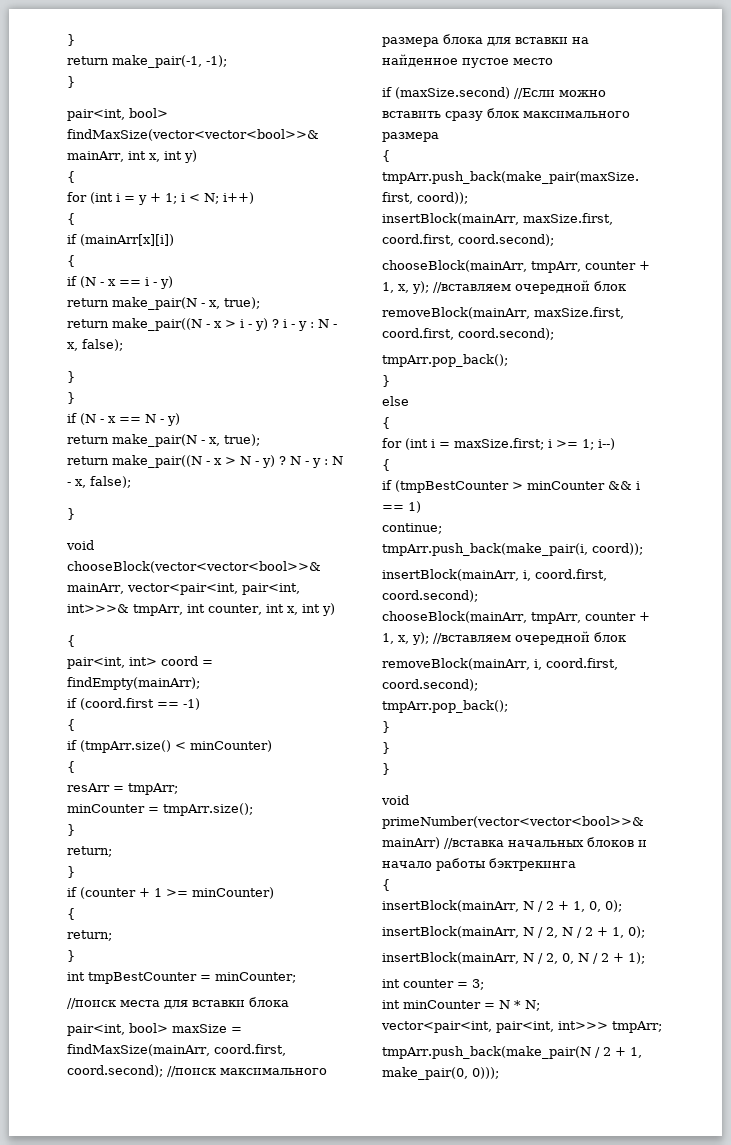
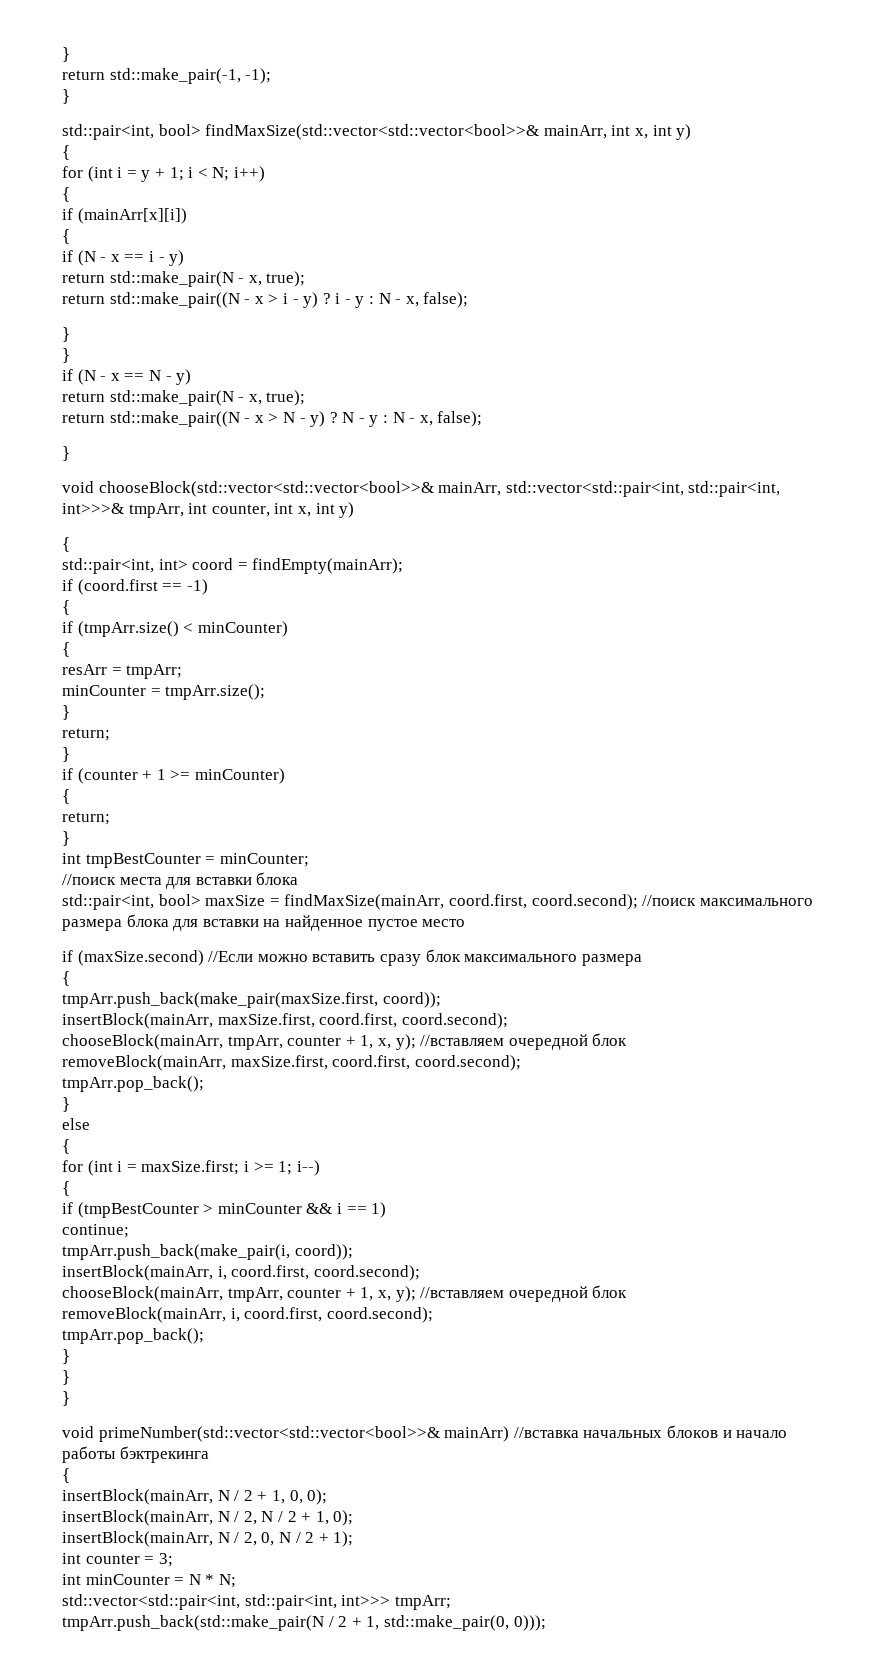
- return make_pair(-1, -1);
+ return std::make_pair(-1, -1);
- pair<int, bool> findMaxSize(vector<vector<bool>>& mainArr, int x, int y)
+ std::pair<int, bool> findMaxSize(std::vector<std::vector<bool>>& mainArr, int x, int y)
  if (N - x == i - y)
- return make_pair(N - x, true);
- return make_pair((N - x > i - y) ? i - y : N - x, false);
+ return std::make_pair(N - x, true);
+ return std::make_pair((N - x > i - y) ? i - y : N - x, false);
  if (N - x == N - y)
- return make_pair(N - x, true);
- return make_pair((N - x > N - y) ?
+ return std::make_pair(N - x, true);
+ return std::make_pair((N - x > N - y) ?
- void chooseBlock(vector<vector<bool>>& mainArr, vector<pair<int, pair<int, int>>>& tmpArr, int counter, int x, int y)
+ void chooseBlock(std::vector<std::vector<bool>>& mainArr, std::vector<std::pair<int, std::pair<int, int>>>& tmpArr, int counter, int x, int y)
- pair<int, int> coord = findEmpty(mainArr);
+ std::pair<int, int> coord = findEmpty(mainArr);
- pair<int, bool> maxSize = findMaxSize(mainArr, coord.first, coord.second); //поиск максимального размера блока для вставки на найденное пустое место
+ std::pair<int, bool> maxSize = findMaxSize(mainArr, coord.first, coord.second); //поиск максимального размера блока для вставки на найденное пустое место
- void primeNumber(vector<vector<bool>>& mainArr) //вставка начальных блоков и начало работы бэктрекинга
+ void primeNumber(std::vector<std::vector<bool>>& mainArr) //вставка начальных блоков и начало работы бэктрекинга
- vector<pair<int, pair<int, int>>> tmpArr;
+ std::vector<std::pair<int, std::pair<int, int>>> tmpArr;
- tmpArr.push_back(make_pair(N / 2 + 1, make_pair(0, 0)));
+ tmpArr.push_back(std::make_pair(N / 2 + 1, std::make_pair(0, 0)));

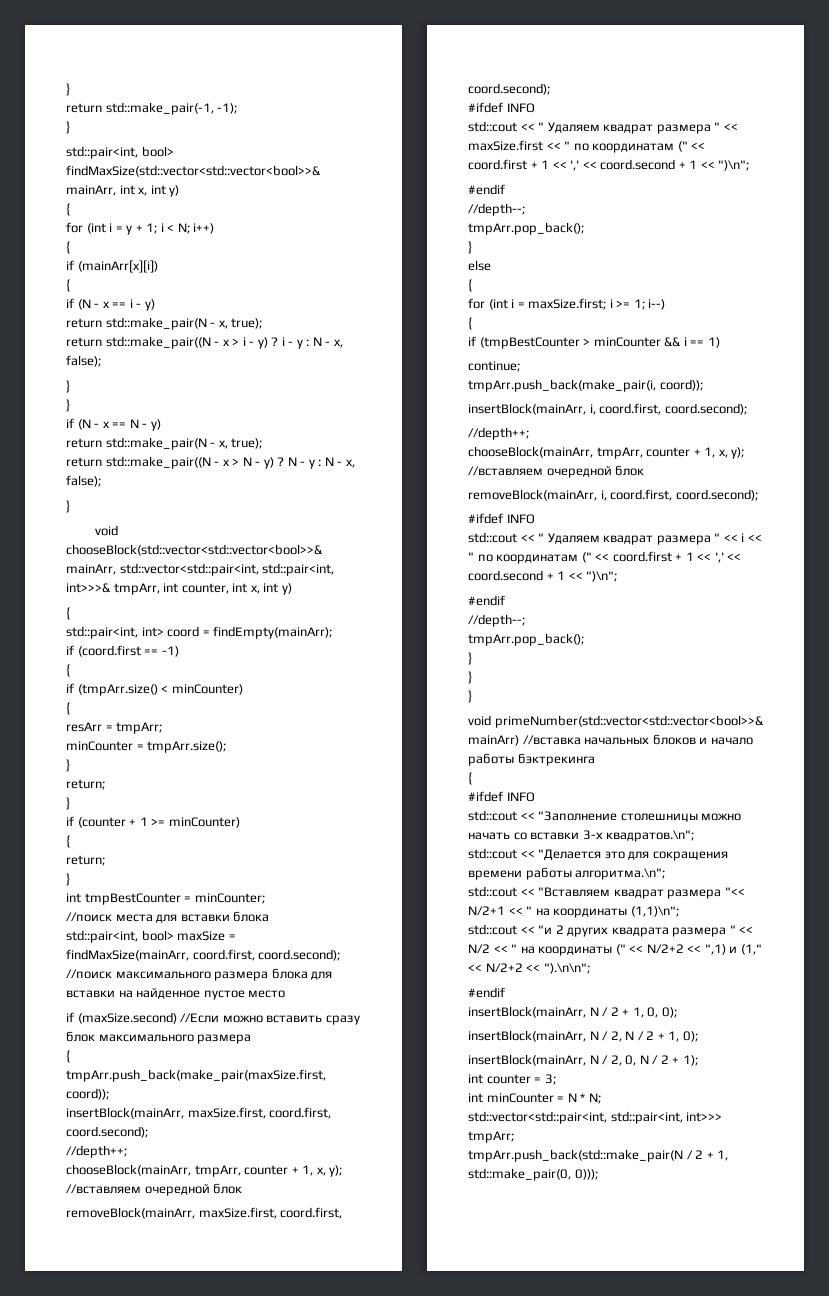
  insertBlock(mainArr, maxSize.first, coord.first, coord.second);
+ //depth++;
  removeBlock(mainArr, maxSize.first, coord.first, coord.second);
+ #ifdef INFO
+ std::cout << " Удаляем квадрат размера " << maxSize.first << " по координатам (" << coord.first + 1 << ',' << coord.second + 1 << ")\n";
+ #endif
+ //depth--;
  insertBlock(mainArr, i, coord.first, coord.second);
+ //depth++;
  removeBlock(mainArr, i, coord.first, coord.second);
+ #ifdef INFO
+ std::cout << " Удаляем квадрат размера " << i << " по координатам (" << coord.first + 1 << ',' << coord.second + 1 << ")\n";
+ #endif
+ //depth--;
  void primeNumber(std::vector<std::vector<bool>>& mainArr) //вставка начальных блоков и начало работы бэктрекинга
  {
+ #ifdef INFO
+ std::cout << "Заполнение столешницы можно начать со вставки 3-х квадратов.\n";
+ std::cout << "Делается это для сокращения времени работы алгоритма.\n";
+ std::cout << "Вставляем квадрат размера "<< N/2+1 << " на координаты (1,1)\n";
+ std::cout << "и 2 других квадрата размера " << N/2 << " на координаты (" << N/2+2 << ",1) и (1," << N/2+2 << ").\n\n";
+ #endif

